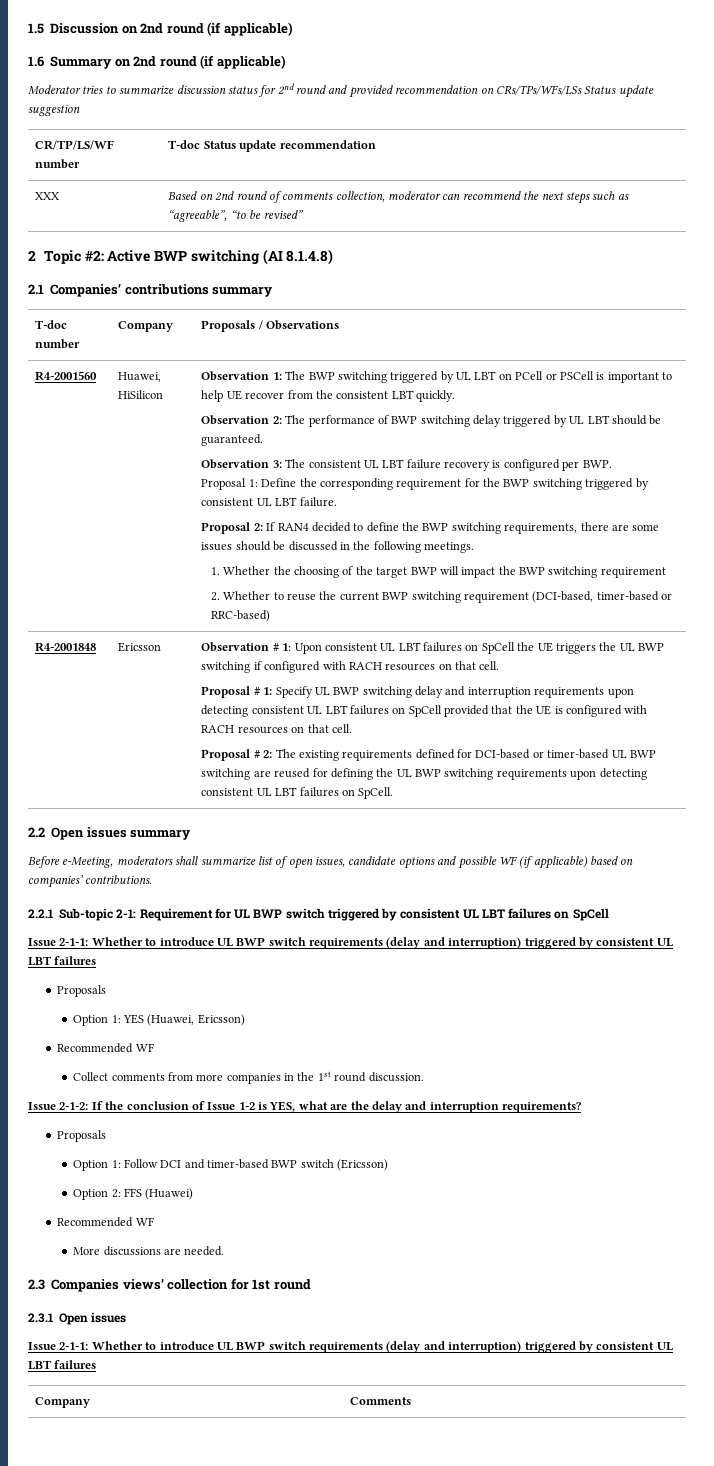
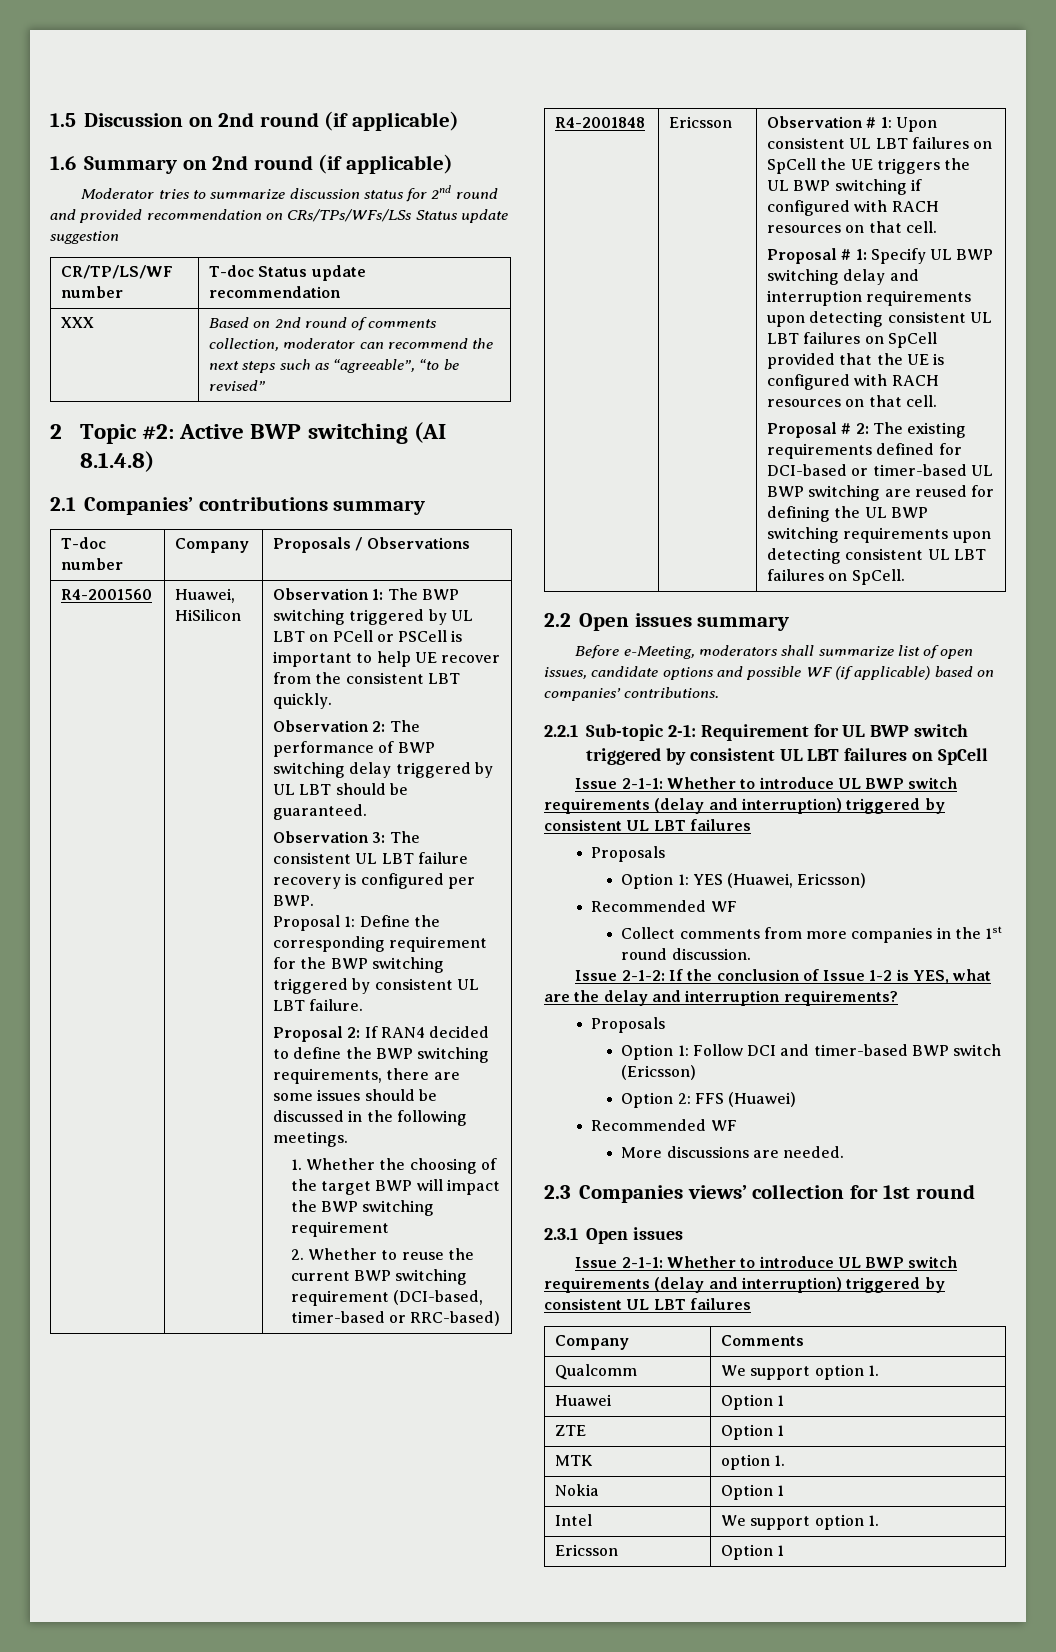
+ Qualcomm | We support option 1.
+ Huawei | Option 1
+ ZTE | Option 1
+ MTK | option 1.
+ Nokia | Option 1
+ Intel | We support option 1.
+ Ericsson | Option 1

